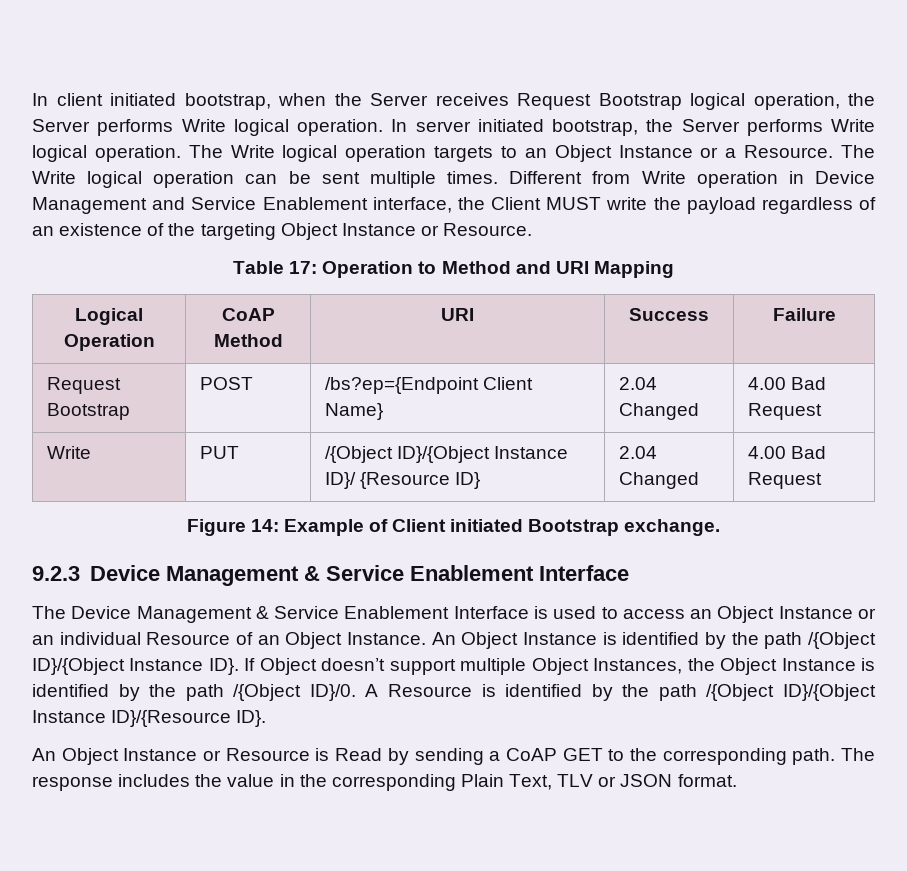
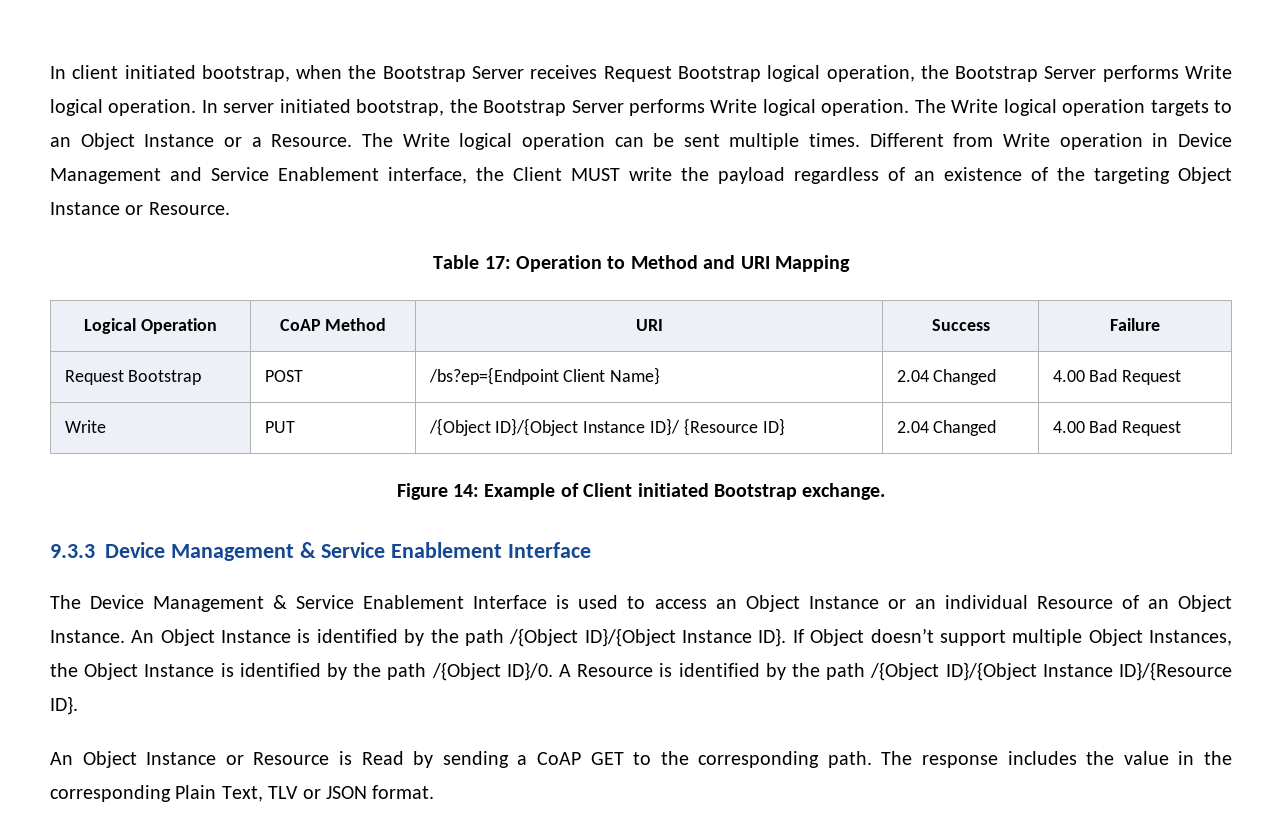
- In client initiated bootstrap, when the Server receives Request Bootstrap logical operation, the Server performs Write logical operation.
+ In client initiated bootstrap, when the Bootstrap Server receives Request Bootstrap logical operation, the Bootstrap Server performs Write logical operation.
- In server initiated bootstrap, the Server performs Write logical operation.
+ In server initiated bootstrap, the Bootstrap Server performs Write logical operation.
- 9.2.3 Device Management & Service Enablement Interface
+ 9.3.3 Device Management & Service Enablement Interface

